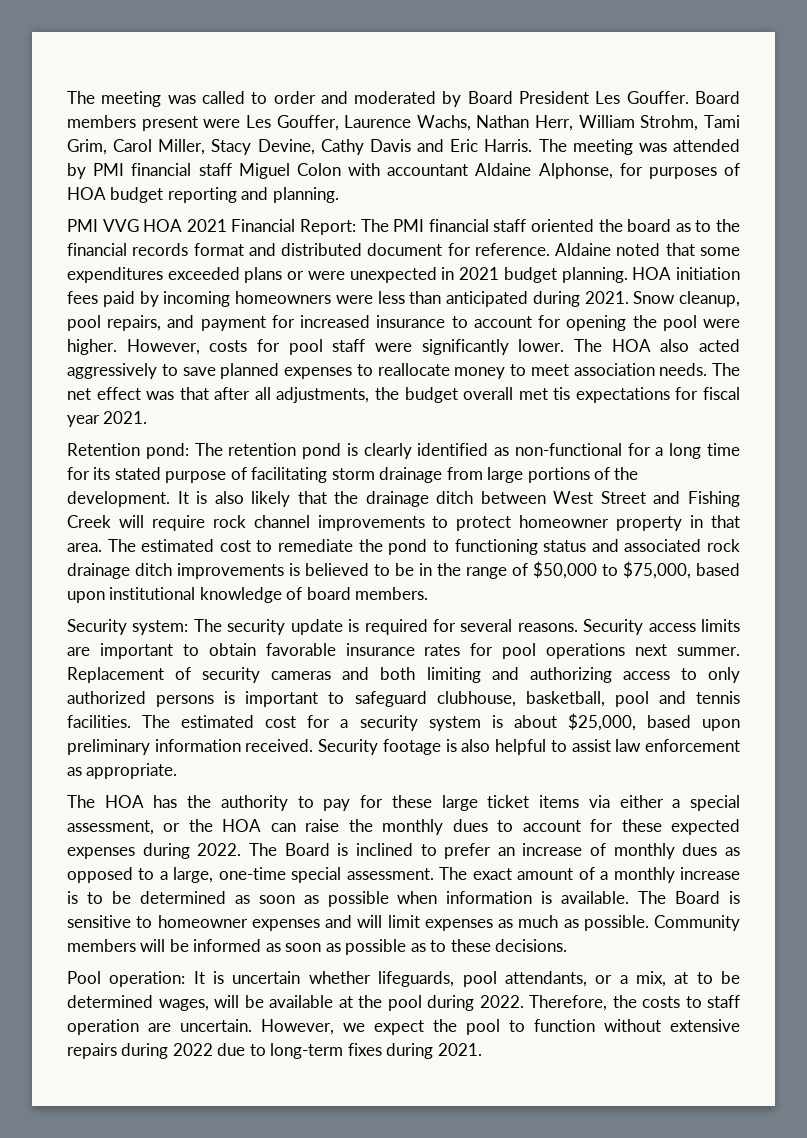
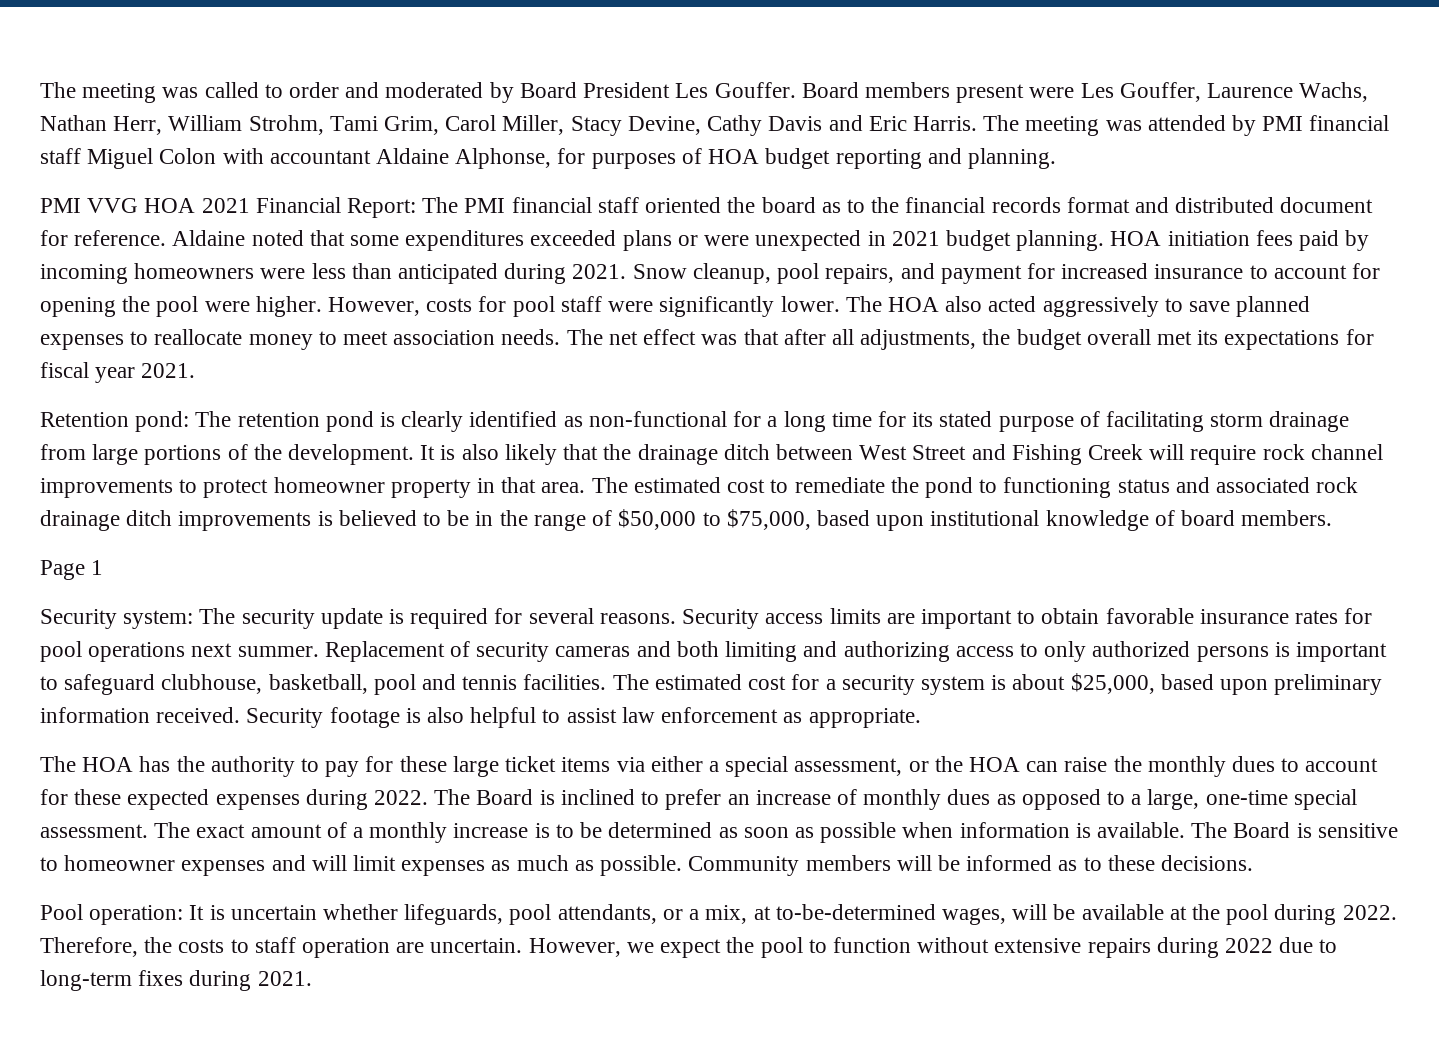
- The net effect was that after all adjustments, the budget overall met tis expectations for fiscal year 2021.
+ The net effect was that after all adjustments, the budget overall met its expectations for fiscal year 2021.
+ Page 1
- Community members will be informed as soon as possible as to these decisions.
+ Community members will be informed as to these decisions.
- Pool operation: It is uncertain whether lifeguards, pool attendants, or a mix, at to be determined wages, will be available at the pool during 2022.
+ Pool operation: It is uncertain whether lifeguards, pool attendants, or a mix, at to-be-determined wages, will be available at the pool during 2022.

